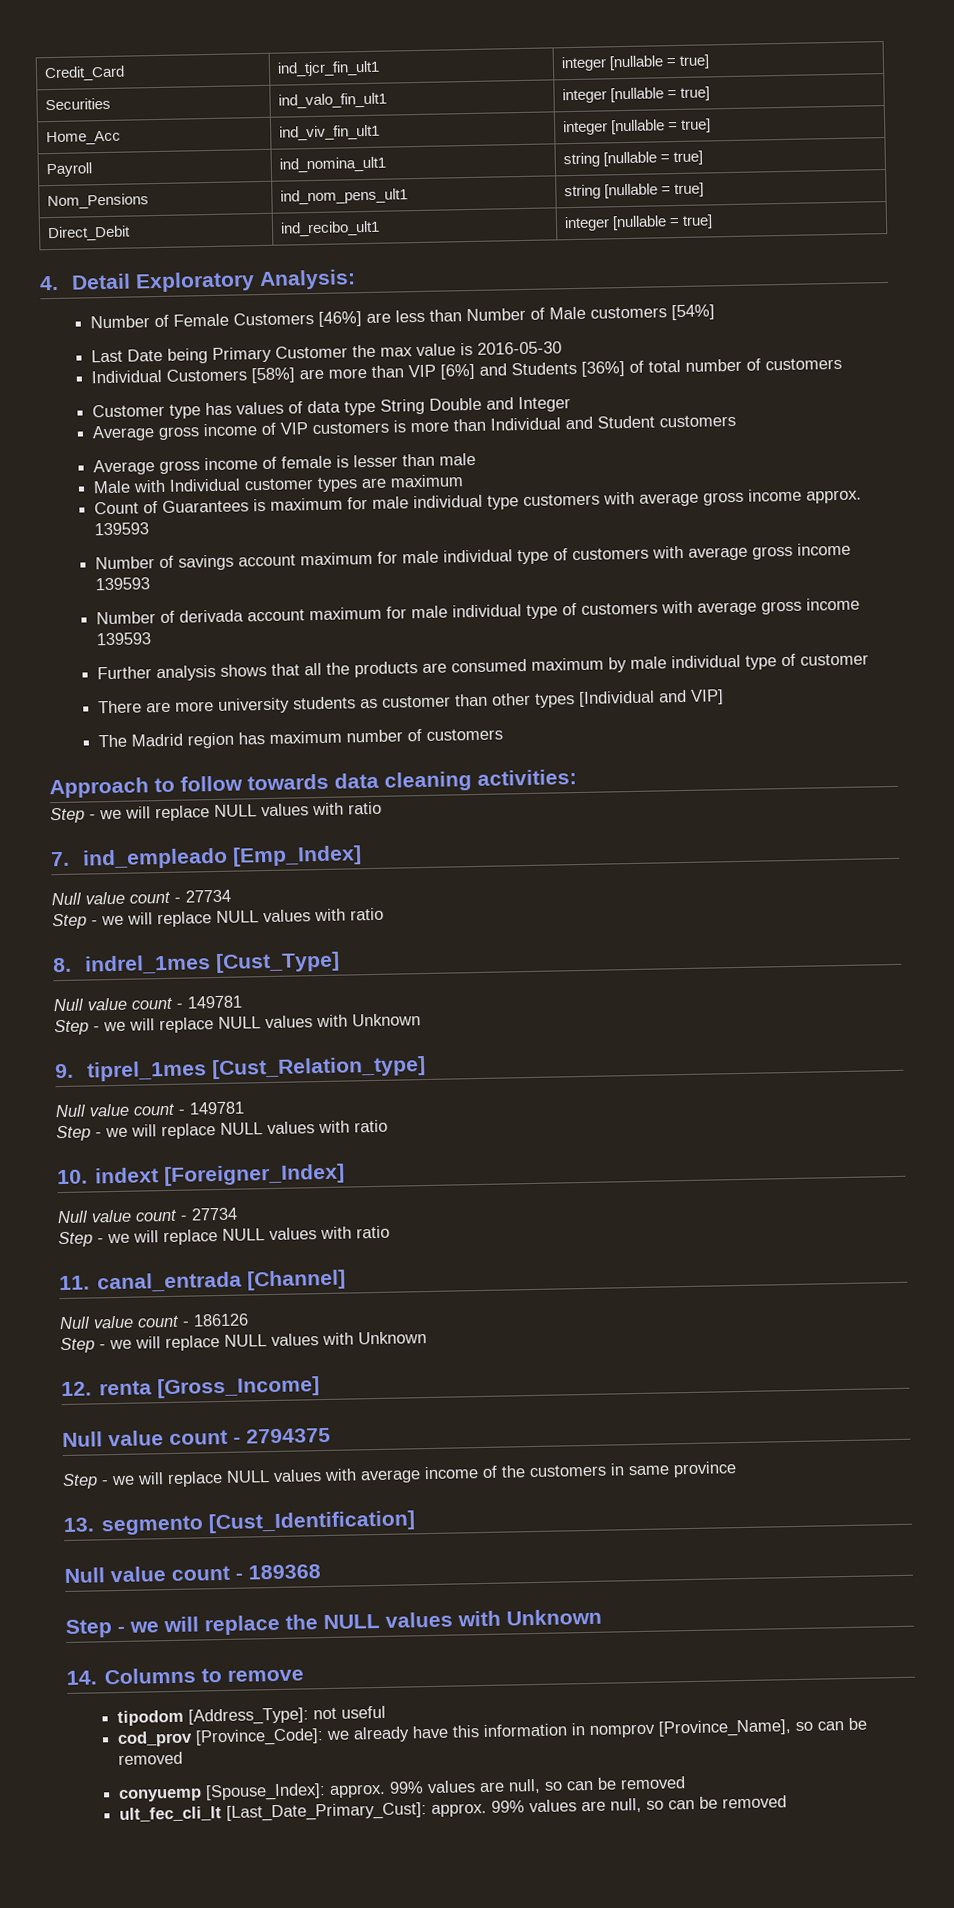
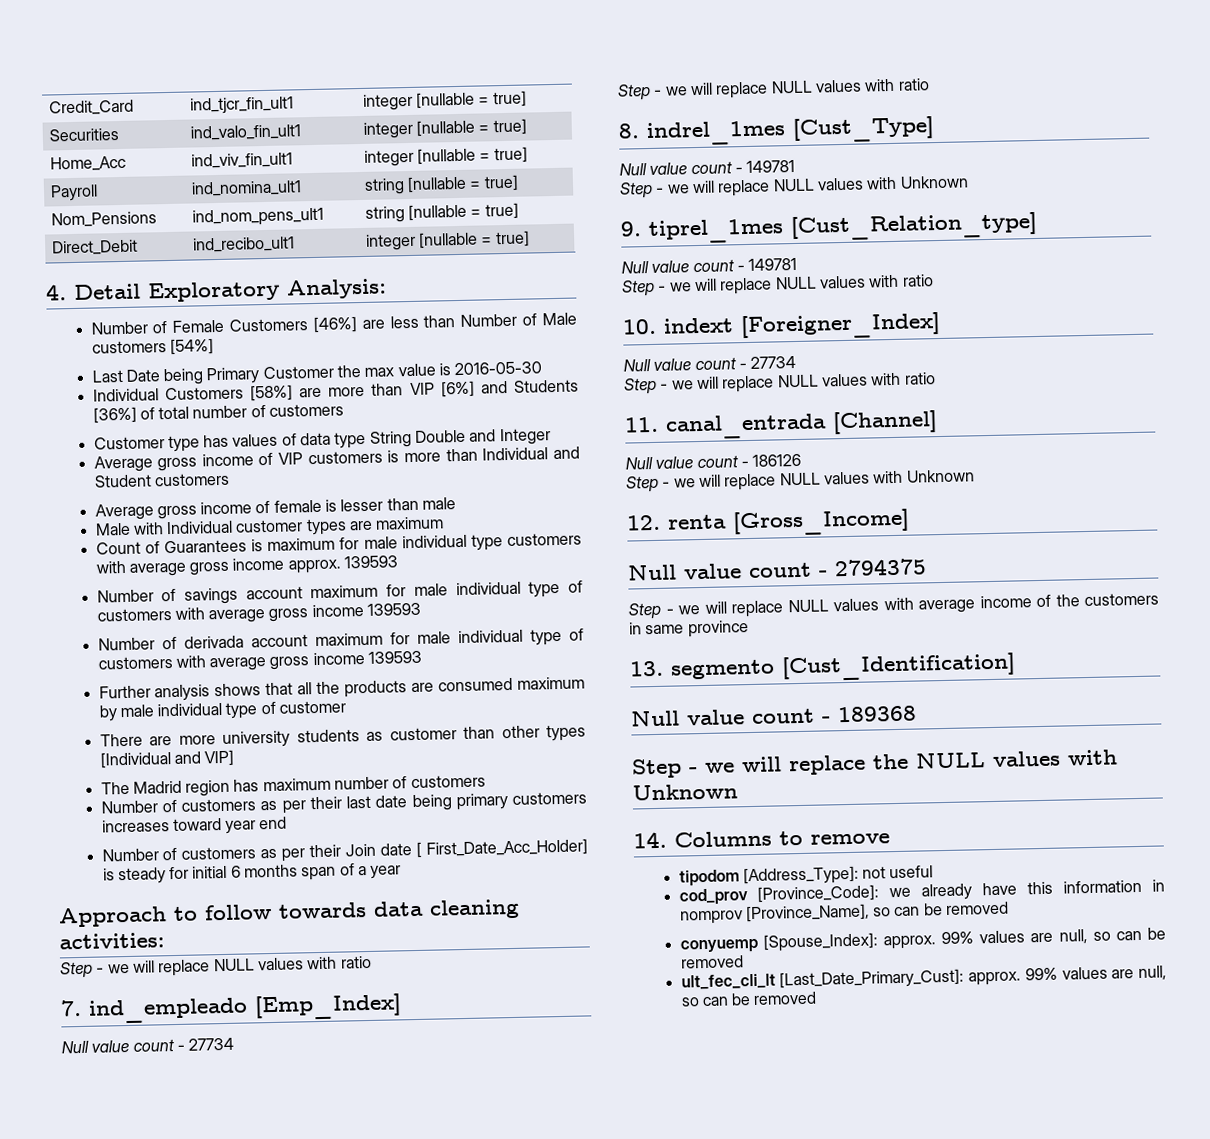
+ Number of customers as per their last date being primary customers increases toward year end
+ Number of customers as per their Join date [ First_Date_Acc_Holder] is steady for initial 6 months span of a year

